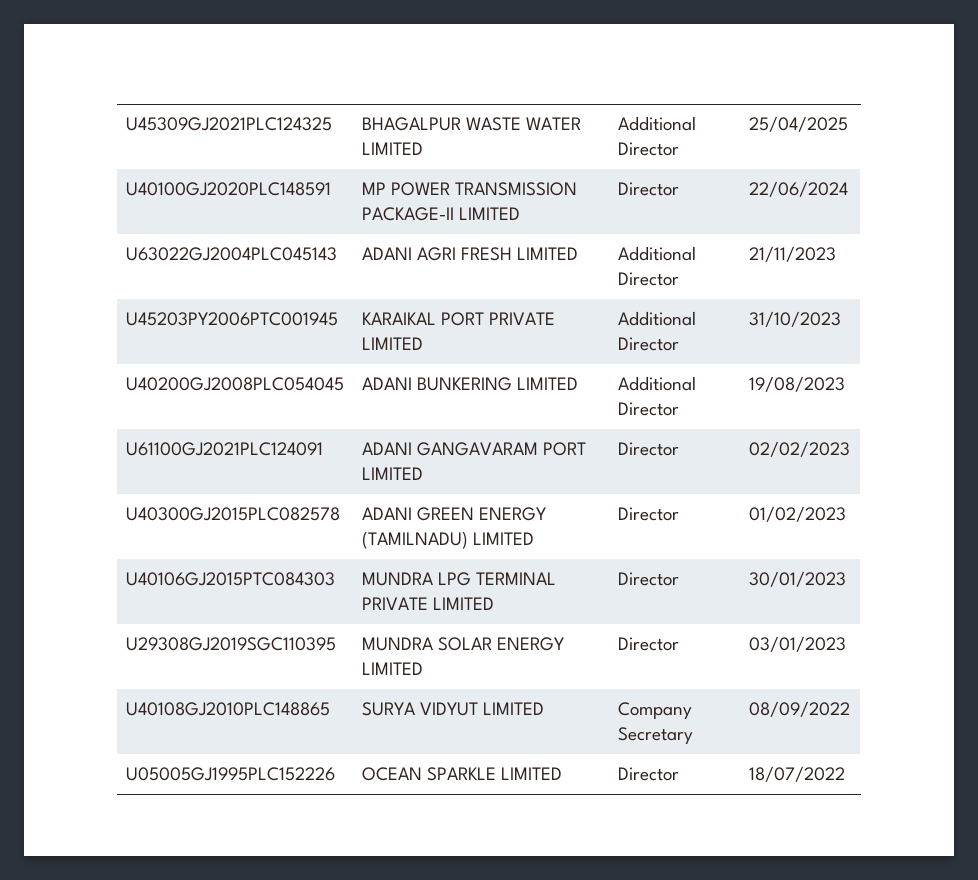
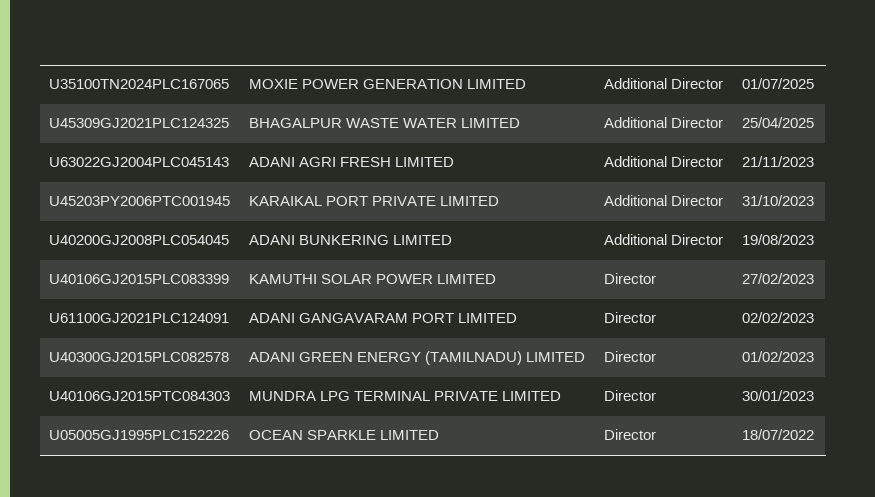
+ U35100TN2024PLC167065 | MOXIE POWER GENERATION LIMITED | Additional Director | 01/07/2025
- U40100GJ2020PLC148591 | MP POWER TRANSMISSION PACKAGE-II LIMITED | Director | 22/06/2024
+ U40106GJ2015PLC083399 | KAMUTHI SOLAR POWER LIMITED | Director | 27/02/2023
- U29308GJ2019SGC110395 | MUNDRA SOLAR ENERGY LIMITED | Director | 03/01/2023
- U40108GJ2010PLC148865 | SURYA VIDYUT LIMITED | Company Secretary | 08/09/2022

